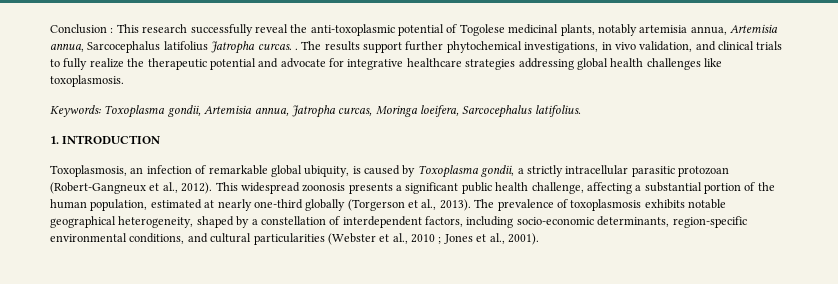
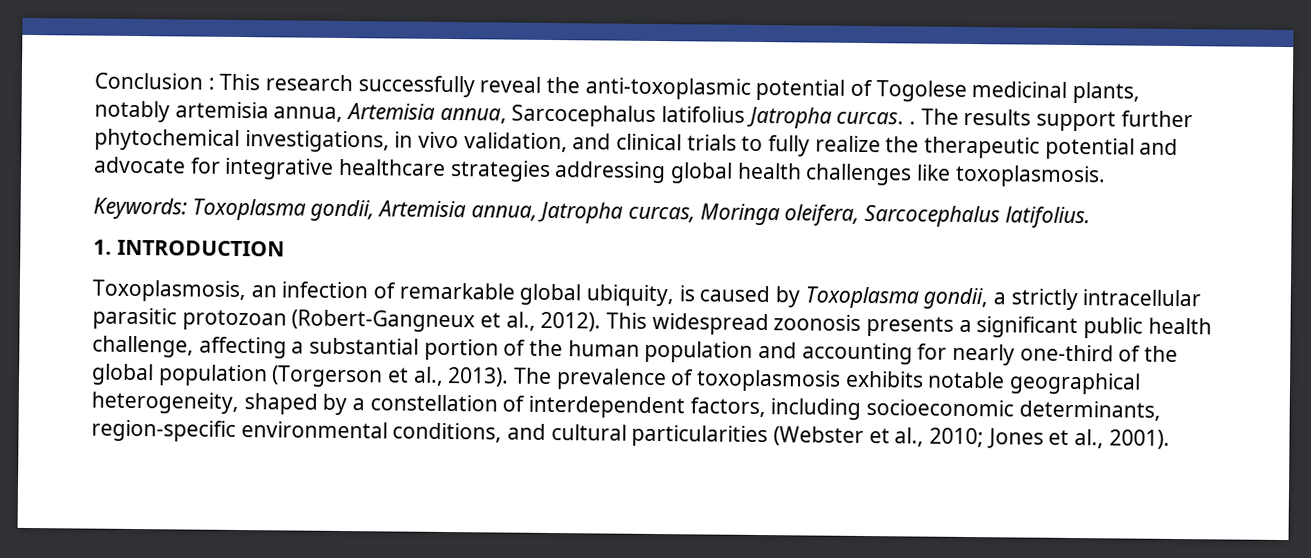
- Keywords: Toxoplasma gondii, Artemisia annua, Jatropha curcas, Moringa loeifera, Sarcocephalus latifolius.
+ Keywords: Toxoplasma gondii, Artemisia annua, Jatropha curcas, Moringa oleifera, Sarcocephalus latifolius.
- This widespread zoonosis presents a significant public health challenge, affecting a substantial portion of the human population, estimated at nearly one-third globally (Torgerson et al., 2013).
+ This widespread zoonosis presents a significant public health challenge, affecting a substantial portion of the human population and accounting for nearly one-third of the global population (Torgerson et al., 2013).
- The prevalence of toxoplasmosis exhibits notable geographical heterogeneity, shaped by a constellation of interdependent factors, including socio-economic determinants, region-specific environmental conditions, and cultural particularities (Webster et al., 2010 ; Jones et al., 2001).
+ The prevalence of toxoplasmosis exhibits notable geographical heterogeneity, shaped by a constellation of interdependent factors, including socioeconomic determinants, region-specific environmental conditions, and cultural particularities (Webster et al., 2010; Jones et al., 2001).

